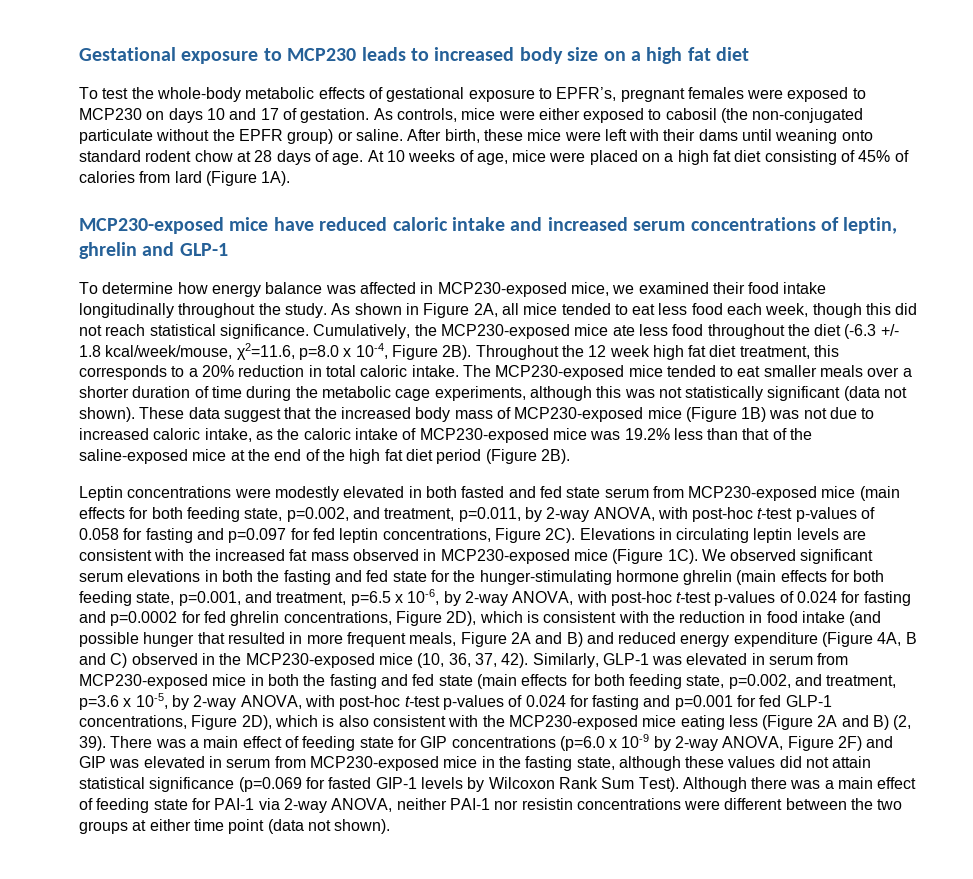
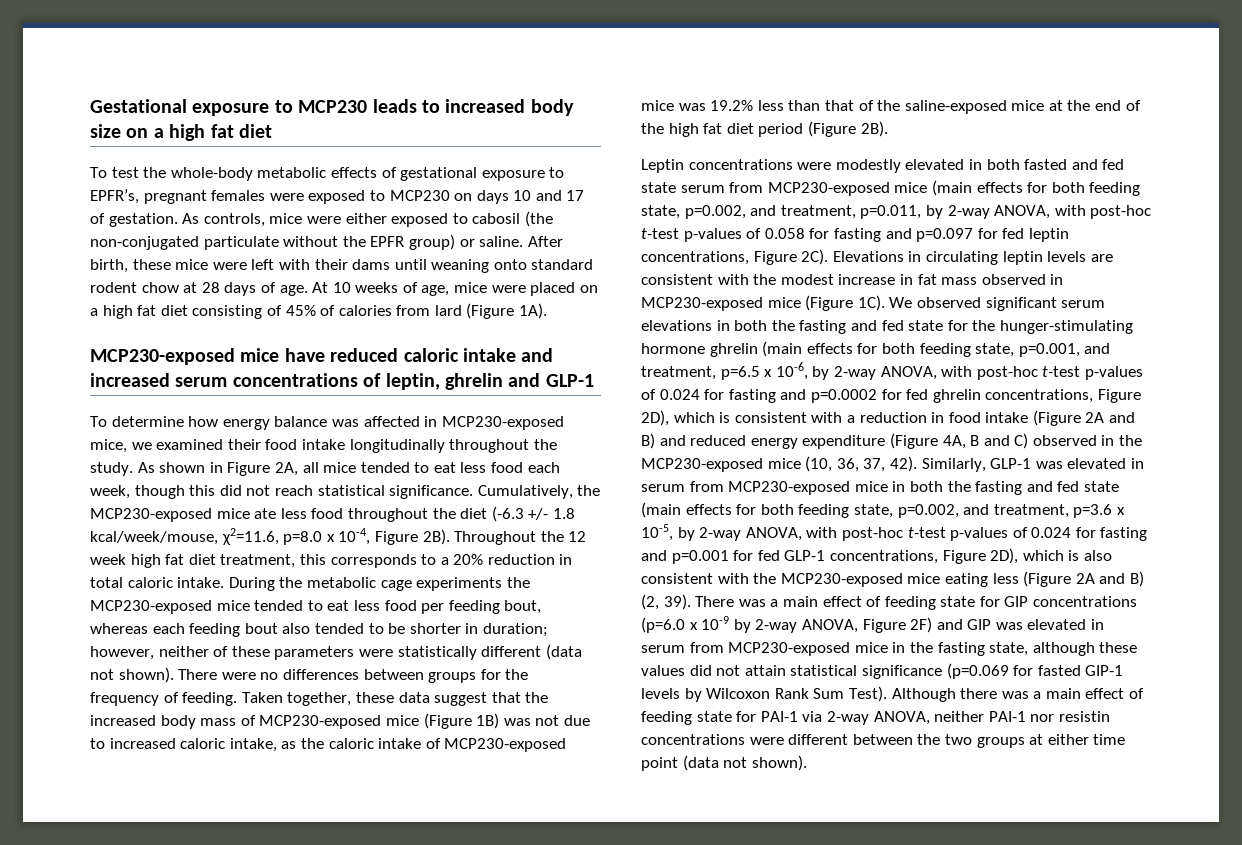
- The MCP230-exposed mice tended to eat smaller meals over a shorter duration of time during the metabolic cage experiments, although this was not statistically significant (data not shown). These data suggest that the increased body mass of MCP230-exposed mice (Figure 1B) was not due to increased caloric intake, as the caloric intake of MCP230-exposed mice was 19.2% less than that of the saline-exposed mice at the end of the high fat diet period (Figure 2B).
+ During the metabolic cage experiments the MCP230-exposed mice tended to eat less food per feeding bout, whereas each feeding bout also tended to be shorter in duration; however, neither of these parameters were statistically different (data not shown). There were no differences between groups for the frequency of feeding. Taken together, these data suggest that the increased body mass of MCP230-exposed mice (Figure 1B) was not due to increased caloric intake, as the caloric intake of MCP230-exposed mice was 19.2% less than that of the saline-exposed mice at the end of the high fat diet period (Figure 2B).
- Elevations in circulating leptin levels are consistent with the increased fat mass observed in MCP230-exposed mice (Figure 1C).
+ Elevations in circulating leptin levels are consistent with the modest increase in fat mass observed in MCP230-exposed mice (Figure 1C).
- We observed significant serum elevations in both the fasting and fed state for the hunger-stimulating hormone ghrelin (main effects for both feeding state, p=0.001, and treatment, p=6.5 x 10-6, by 2-way ANOVA, with post-hoc t-test p-values of 0.024 for fasting and p=0.0002 for fed ghrelin concentrations, Figure 2D), which is consistent with the reduction in food intake (and possible hunger that resulted in more frequent meals, Figure 2A and B) and reduced energy expenditure (Figure 4A, B and C) observed in the MCP230-exposed mice (10, 36, 37, 42).
+ We observed significant serum elevations in both the fasting and fed state for the hunger-stimulating hormone ghrelin (main effects for both feeding state, p=0.001, and treatment, p=6.5 x 10-6, by 2-way ANOVA, with post-hoc t-test p-values of 0.024 for fasting and p=0.0002 for fed ghrelin concentrations, Figure 2D), which is consistent with a reduction in food intake (Figure 2A and B) and reduced energy expenditure (Figure 4A, B and C) observed in the MCP230-exposed mice (10, 36, 37, 42).

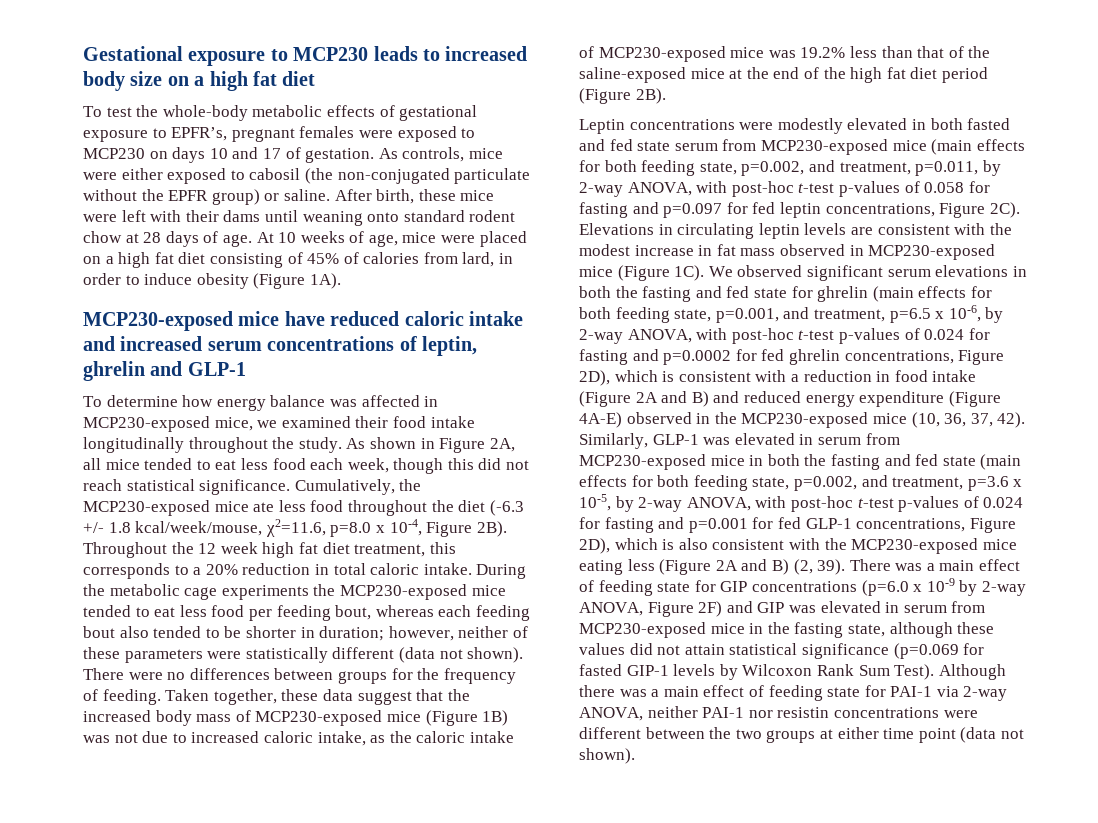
- At 10 weeks of age, mice were placed on a high fat diet consisting of 45% of calories from lard (Figure 1A).
+ At 10 weeks of age, mice were placed on a high fat diet consisting of 45% of calories from lard, in order to induce obesity (Figure 1A).
- We observed significant serum elevations in both the fasting and fed state for the hunger-stimulating hormone ghrelin (main effects for both feeding state, p=0.001, and treatment, p=6.5 x 10-6, by 2-way ANOVA, with post-hoc t-test p-values of 0.024 for fasting and p=0.0002 for fed ghrelin concentrations, Figure 2D), which is consistent with a reduction in food intake (Figure 2A and B) and reduced energy expenditure (Figure 4A, B and C) observed in the MCP230-exposed mice (10, 36, 37, 42).
+ We observed significant serum elevations in both the fasting and fed state for ghrelin (main effects for both feeding state, p=0.001, and treatment, p=6.5 x 10-6, by 2-way ANOVA, with post-hoc t-test p-values of 0.024 for fasting and p=0.0002 for fed ghrelin concentrations, Figure 2D), which is consistent with a reduction in food intake (Figure 2A and B) and reduced energy expenditure (Figure 4A-E) observed in the MCP230-exposed mice (10, 36, 37, 42).

